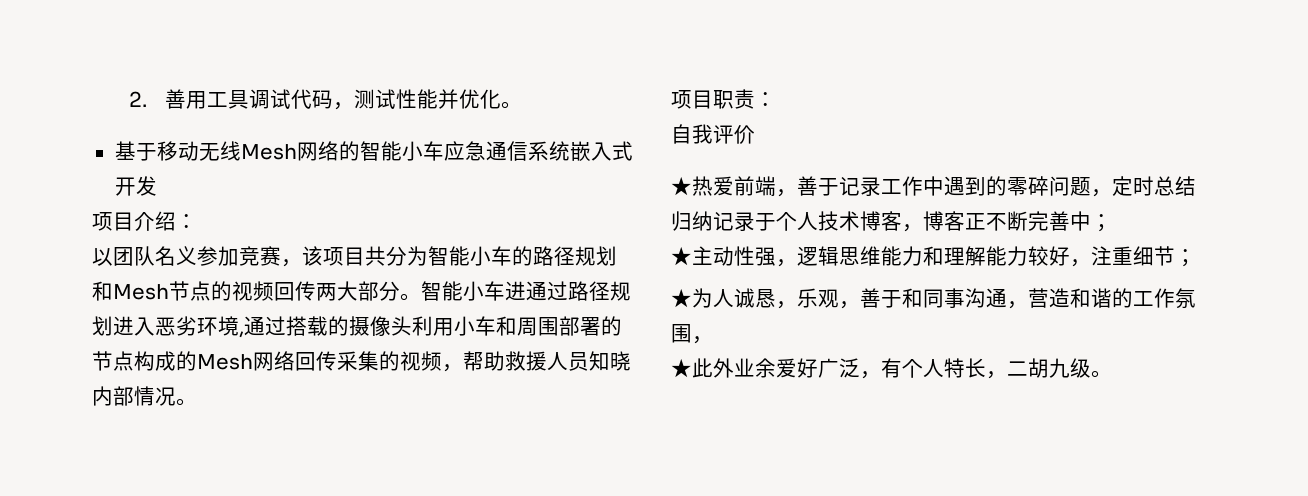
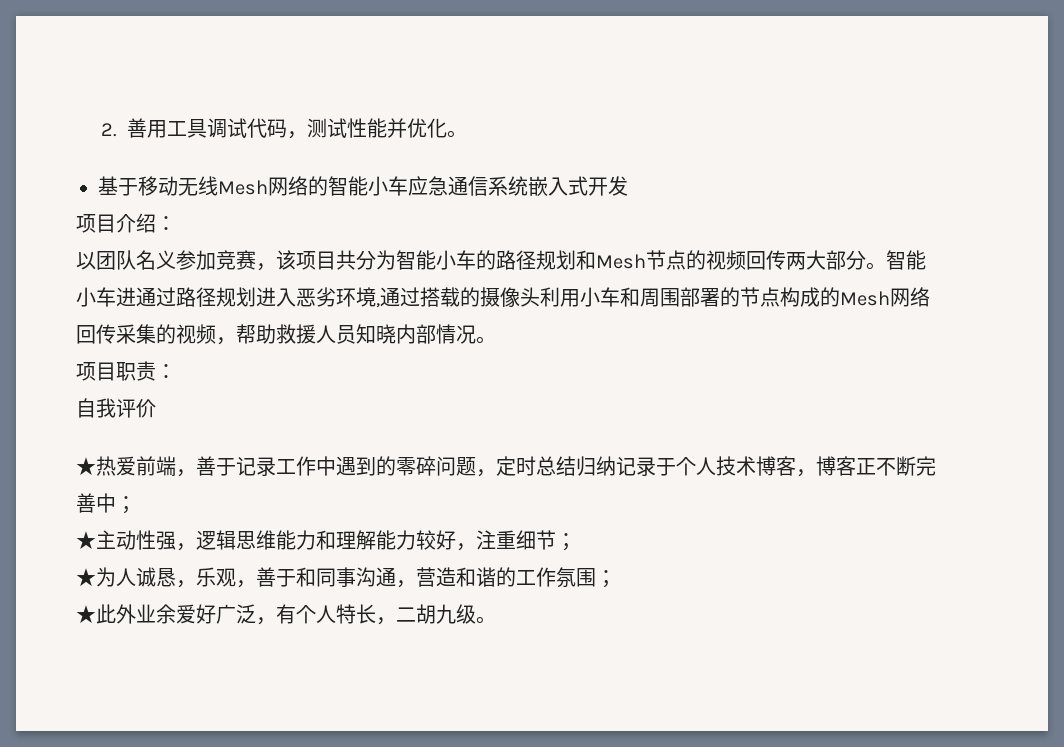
- ★为人诚恳，乐观，善于和同事沟通，营造和谐的工作氛围，
+ ★为人诚恳，乐观，善于和同事沟通，营造和谐的工作氛围；

